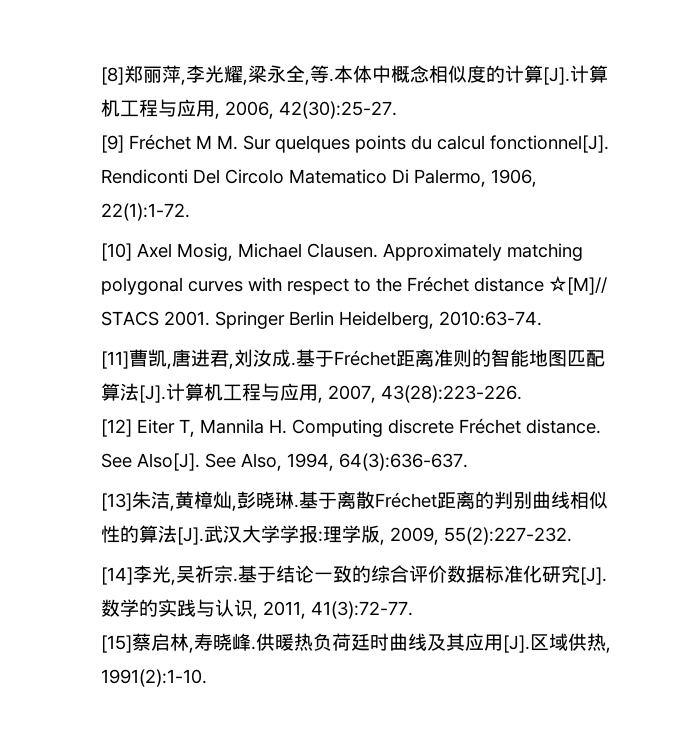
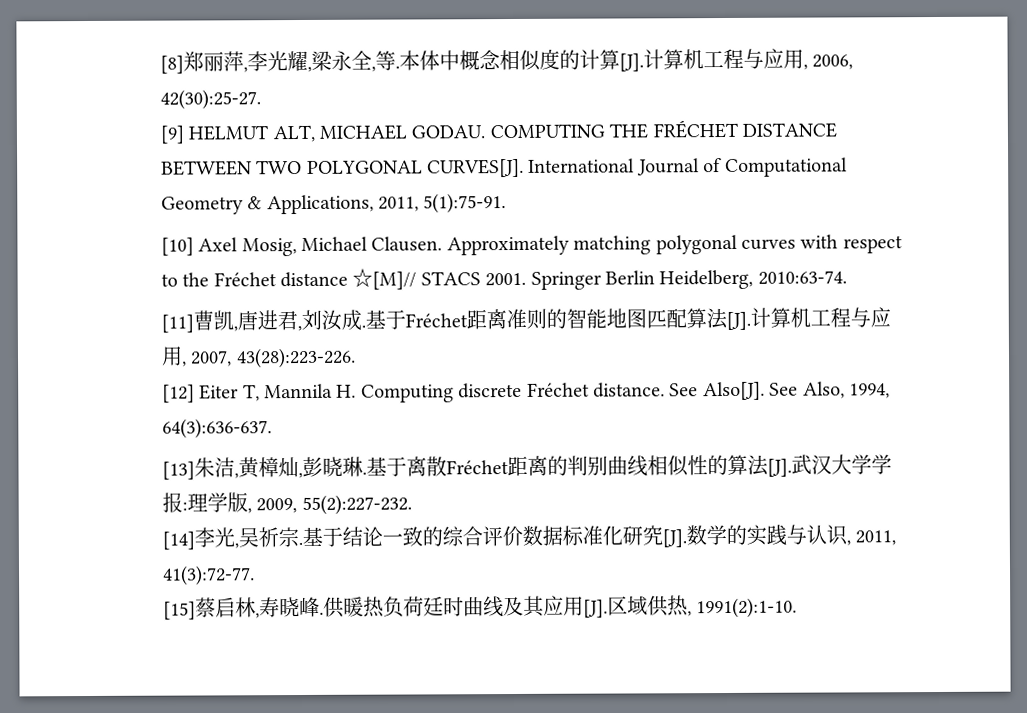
- [9] Fréchet M M. Sur quelques points du calcul fonctionnel[J]. Rendiconti Del Circolo Matematico Di Palermo, 1906, 22(1):1-72.
+ [9] HELMUT ALT, MICHAEL GODAU. COMPUTING THE FRÉCHET DISTANCE BETWEEN TWO POLYGONAL CURVES[J]. International Journal of Computational Geometry & Applications, 2011, 5(1):75-91.

